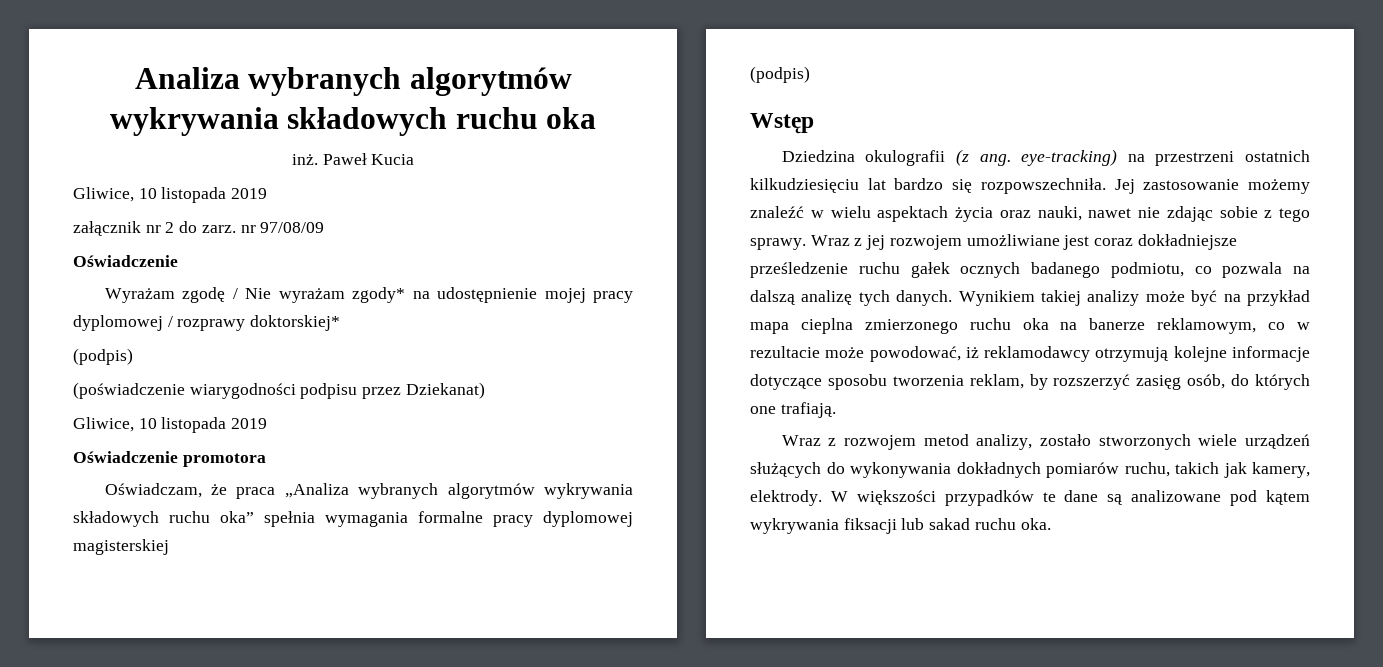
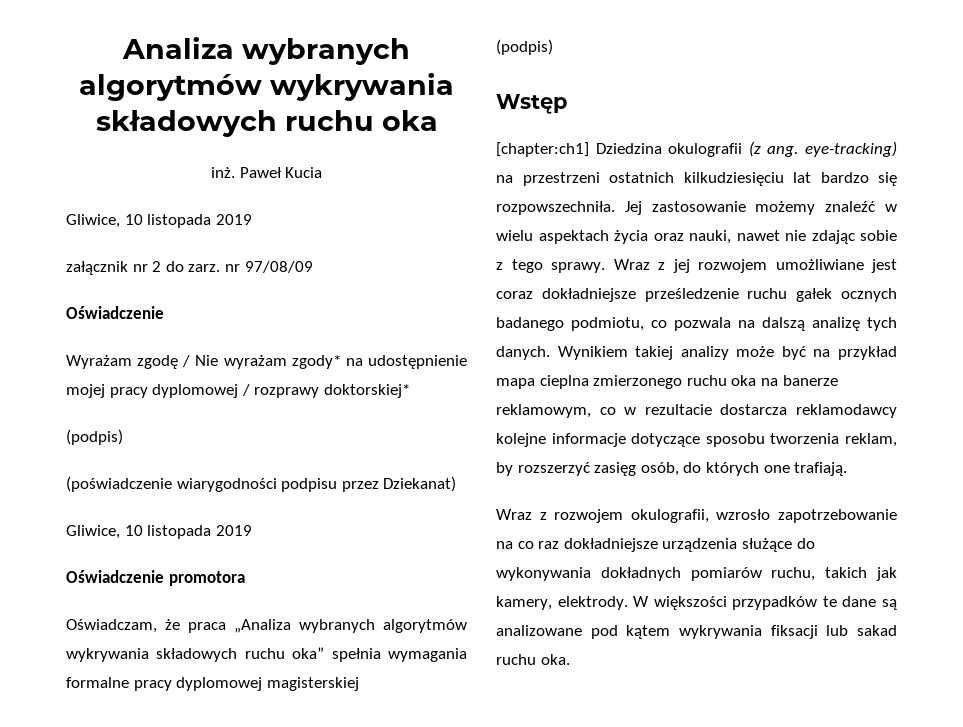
- Dziedzina okulografii (z ang. eye-tracking) na przestrzeni ostatnich kilkudziesięciu lat bardzo się rozpowszechniła.
+ [chapter:ch1] Dziedzina okulografii (z ang. eye-tracking) na przestrzeni ostatnich kilkudziesięciu lat bardzo się rozpowszechniła.
- Wynikiem takiej analizy może być na przykład mapa cieplna zmierzonego ruchu oka na banerze reklamowym, co w rezultacie może powodować, iż reklamodawcy otrzymują kolejne informacje dotyczące sposobu tworzenia reklam, by rozszerzyć zasięg osób, do których one trafiają.
+ Wynikiem takiej analizy może być na przykład mapa cieplna zmierzonego ruchu oka na banerze reklamowym, co w rezultacie dostarcza reklamodawcy kolejne informacje dotyczące sposobu tworzenia reklam, by rozszerzyć zasięg osób, do których one trafiają.
- Wraz z rozwojem metod analizy, zostało stworzonych wiele urządzeń służących do wykonywania dokładnych pomiarów ruchu, takich jak kamery, elektrody.
+ Wraz z rozwojem okulografii, wzrosło zapotrzebowanie na co raz dokładniejsze urządzenia służące do wykonywania dokładnych pomiarów ruchu, takich jak kamery, elektrody.

